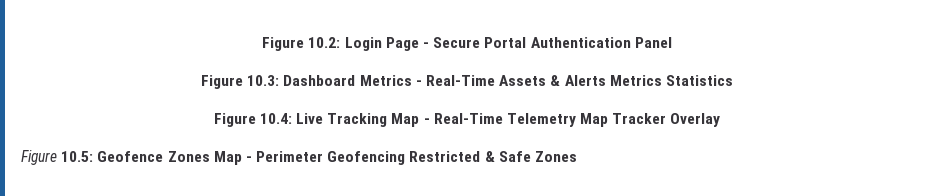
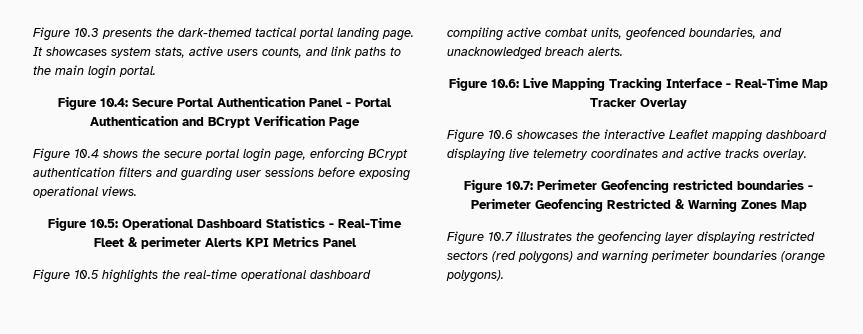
- Figure 10.2: Login Page - Secure Portal Authentication Panel
- Figure 10.3: Dashboard Metrics - Real-Time Assets & Alerts Metrics Statistics
- Figure 10.4: Live Tracking Map - Real-Time Telemetry Map Tracker Overlay
+ Figure 10.3 presents the dark-themed tactical portal landing page. It showcases system stats, active users counts, and link paths to the main login portal.
+ Figure 10.4: Secure Portal Authentication Panel - Portal Authentication and BCrypt Verification Page
+ Figure 10.4 shows the secure portal login page, enforcing BCrypt authentication filters and guarding user sessions before exposing operational views.
+ Figure 10.5: Operational Dashboard Statistics - Real-Time Fleet & perimeter Alerts KPI Metrics Panel
+ Figure 10.5 highlights the real-time operational dashboard compiling active combat units, geofenced boundaries, and unacknowledged breach alerts.
+ Figure 10.6: Live Mapping Tracking Interface - Real-Time Map Tracker Overlay
- Figure 10.5: Geofence Zones Map - Perimeter Geofencing Restricted & Safe Zones
+ Figure 10.6 showcases the interactive Leaflet mapping dashboard displaying live telemetry coordinates and active tracks overlay.
+ Figure 10.7: Perimeter Geofencing restricted boundaries - Perimeter Geofencing Restricted & Warning Zones Map
+ Figure 10.7 illustrates the geofencing layer displaying restricted sectors (red polygons) and warning perimeter boundaries (orange polygons).

